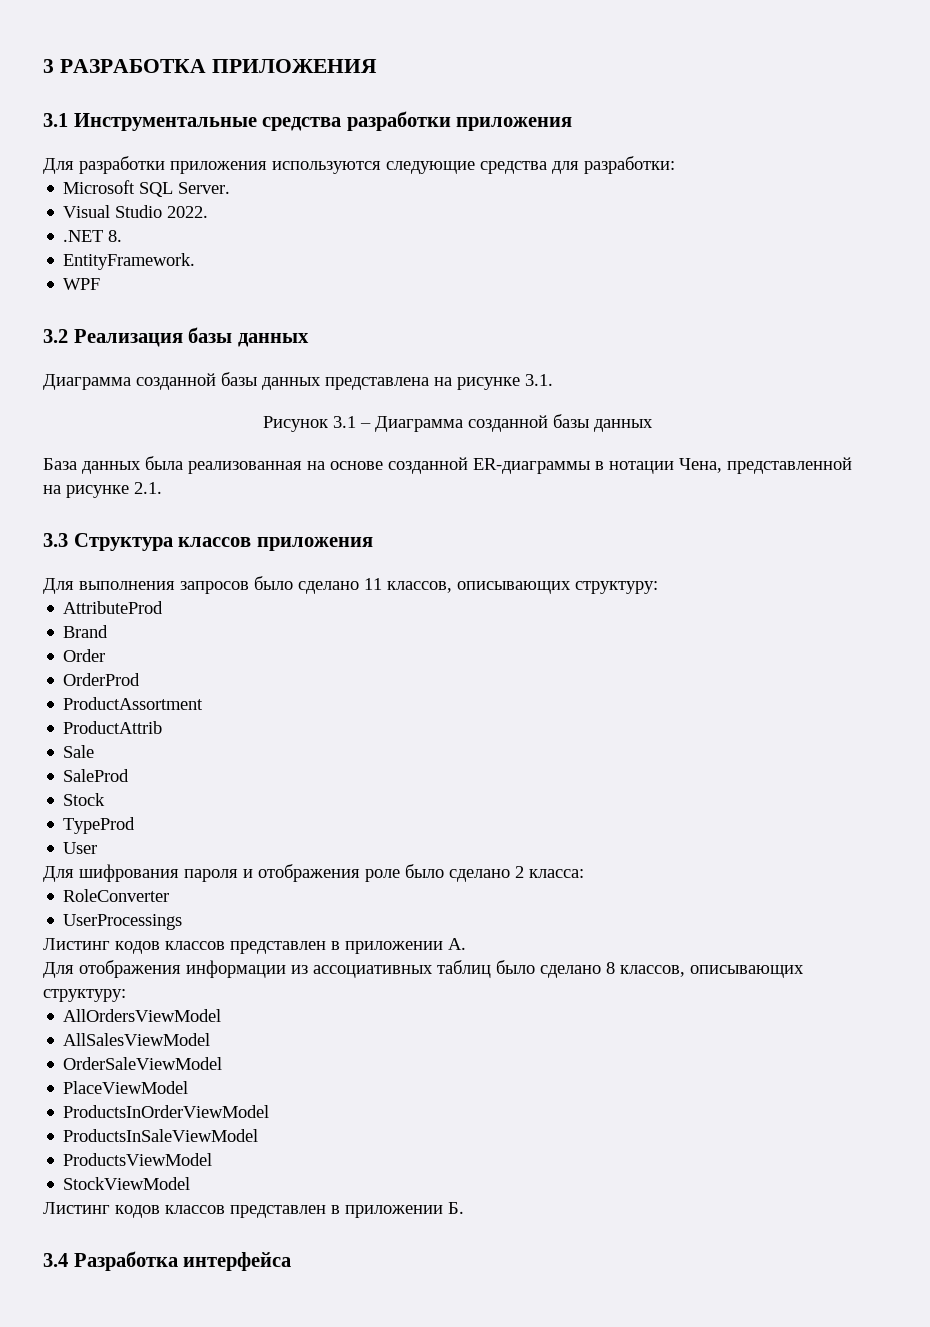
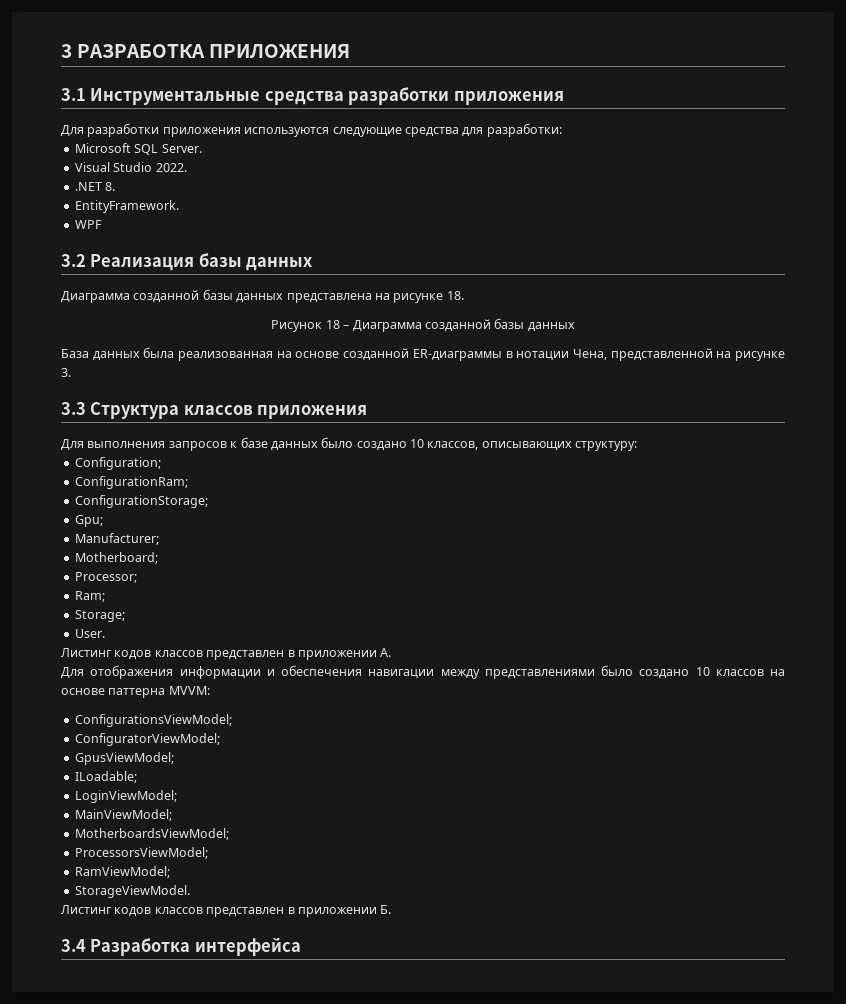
- Диаграмма созданной базы данных представлена на рисунке 3.1.
+ Диаграмма созданной базы данных представлена на рисунке 18.
- Рисунок 3.1 – Диаграмма созданной базы данных
+ Рисунок 18 – Диаграмма созданной базы данных
- База данных была реализованная на основе созданной ER-диаграммы в нотации Чена, представленной на рисунке 2.1.
+ База данных была реализованная на основе созданной ER-диаграммы в нотации Чена, представленной на рисунке 3.
- Для выполнения запросов было сделано 11 классов, описывающих структуру:
- AttributeProd
- Brand
- Order
- OrderProd
- ProductAssortment
- ProductAttrib
- Sale
- SaleProd
- Stock
- TypeProd
- User
- Для шифрования пароля и отображения роле было сделано 2 класса:
- RoleConverter
- UserProcessings
+ Для выполнения запросов к базе данных было создано 10 классов, описывающих структуру:
+ Configuration;
+ ConfigurationRam;
+ ConfigurationStorage;
+ Gpu;
+ Manufacturer;
+ Motherboard;
+ Processor;
+ Ram;
+ Storage;
+ User.
- Для отображения информации из ассоциативных таблиц было сделано 8 классов, описывающих структуру:
- AllOrdersViewModel
- AllSalesViewModel
- OrderSaleViewModel
- PlaceViewModel
- ProductsInOrderViewModel
- ProductsInSaleViewModel
- ProductsViewModel
- StockViewModel
+ Для отображения информации и обеспечения навигации между представлениями было создано 10 классов на основе паттерна MVVM:
+ ConfigurationsViewModel;
+ ConfiguratorViewModel;
+ GpusViewModel;
+ ILoadable;
+ LoginViewModel;
+ MainViewModel;
+ MotherboardsViewModel;
+ ProcessorsViewModel;
+ RamViewModel;
+ StorageViewModel.

